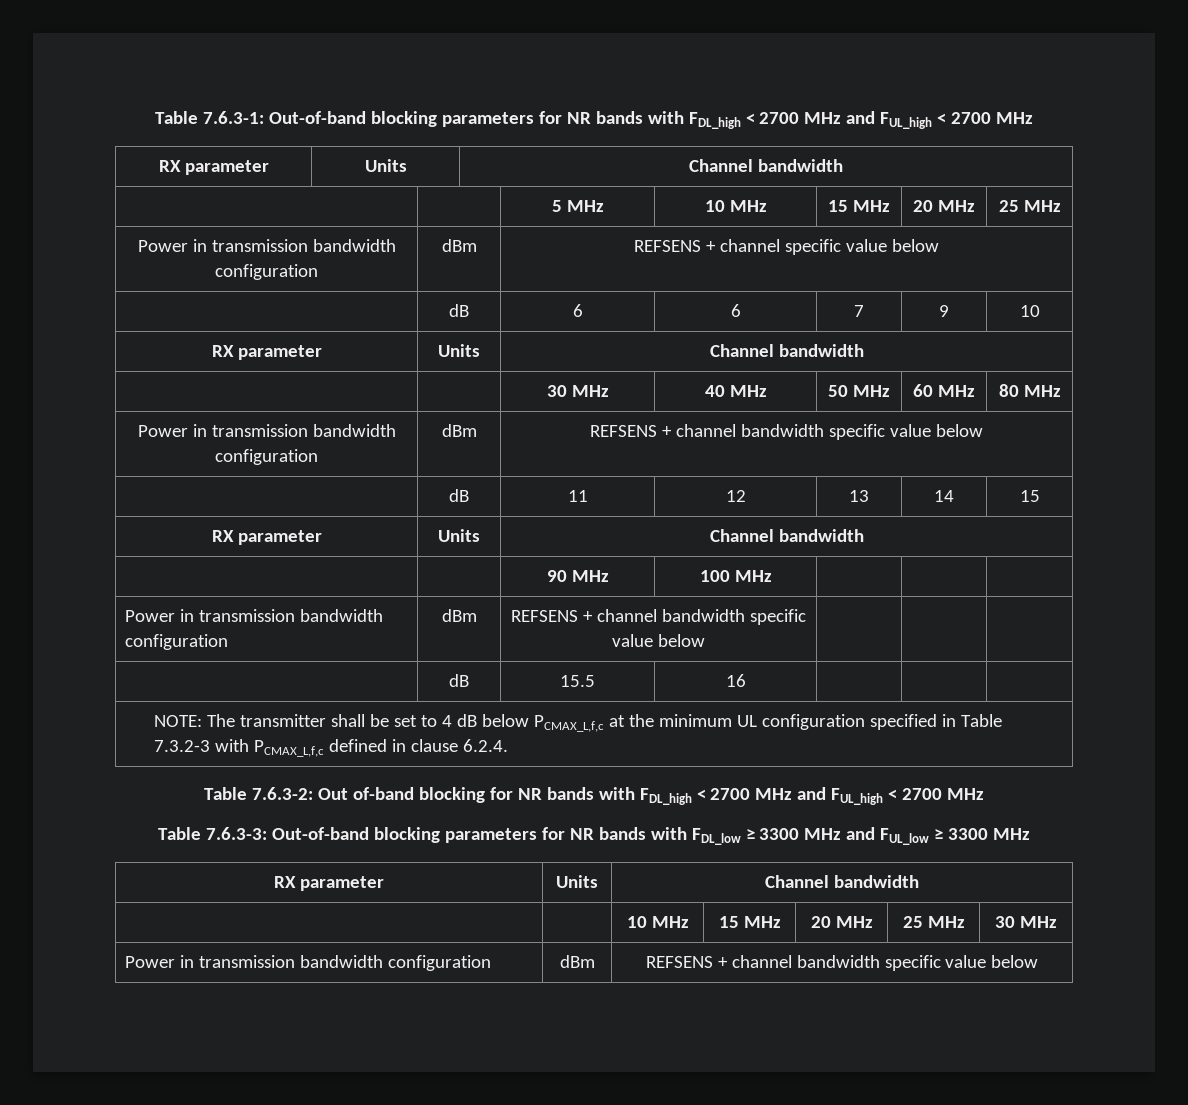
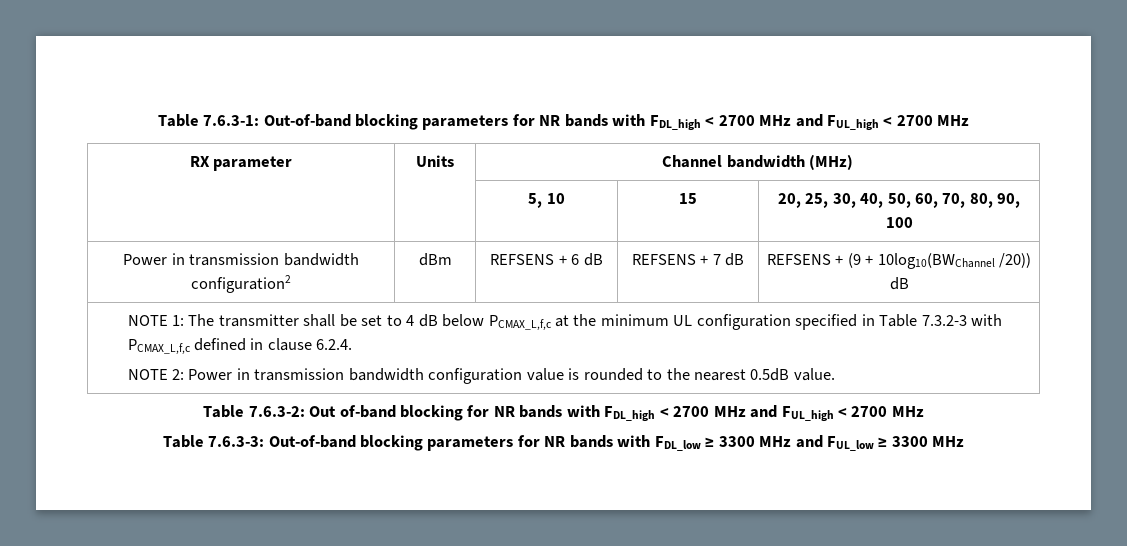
  Table 7.6.3-1: Out-of-band blocking parameters for NR bands with FDL_high < 2700 MHz and FUL_high < 2700 MHz
- RX parameter | Units | Channel bandwidth
- | | 5 MHz | 10 MHz | 15 MHz | 20 MHz | 25 MHz
- Power in transmission bandwidth configuration | dBm | REFSENS + channel specific value below
- | dB | 6 | 6 | 7 | 9 | 10
- RX parameter | Units | Channel bandwidth
- | | 30 MHz | 40 MHz | 50 MHz | 60 MHz | 80 MHz
- Power in transmission bandwidth configuration | dBm | REFSENS + channel bandwidth specific value below
- | dB | 11 | 12 | 13 | 14 | 15
- RX parameter | Units | Channel bandwidth
- | | 90 MHz | 100 MHz | | |
- Power in transmission bandwidth configuration | dBm | REFSENS + channel bandwidth specific value below | | |
- | dB | 15.5 | 16 | | |
- NOTE: The transmitter shall be set to 4 dB below PCMAX_L,f,c at the minimum UL configuration specified in Table 7.3.2-3 with PCMAX_L,f,c defined in clause 6.2.4.
+ RX parameter | Units | Channel bandwidth (MHz)
+ | | 5, 10 | 15 | 20, 25, 30, 40, 50, 60, 70, 80, 90, 100
+ Power in transmission bandwidth configuration2 | dBm | REFSENS + 6 dB | REFSENS + 7 dB | REFSENS + (9 + 10log10(BWChannel /20)) dB
+ NOTE 1: The transmitter shall be set to 4 dB below PCMAX_L,f,c at the minimum UL configuration specified in Table 7.3.2-3 with PCMAX_L,f,c defined in clause 6.2.4.
+ NOTE 2: Power in transmission bandwidth configuration value is rounded to the nearest 0.5dB value.
  Table 7.6.3-3: Out-of-band blocking parameters for NR bands with FDL_low ≥ 3300 MHz and FUL_low ≥ 3300 MHz
- RX parameter | Units | Channel bandwidth
- | | 10 MHz | 15 MHz | 20 MHz | 25 MHz | 30 MHz
- Power in transmission bandwidth configuration | dBm | REFSENS + channel bandwidth specific value below

